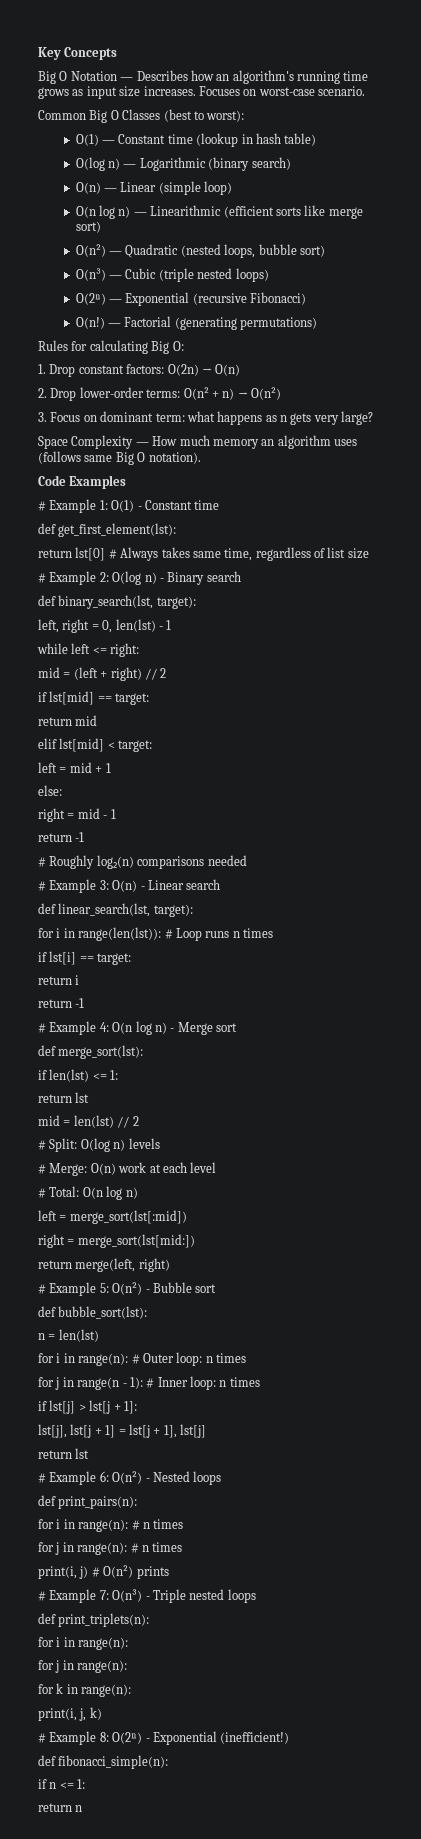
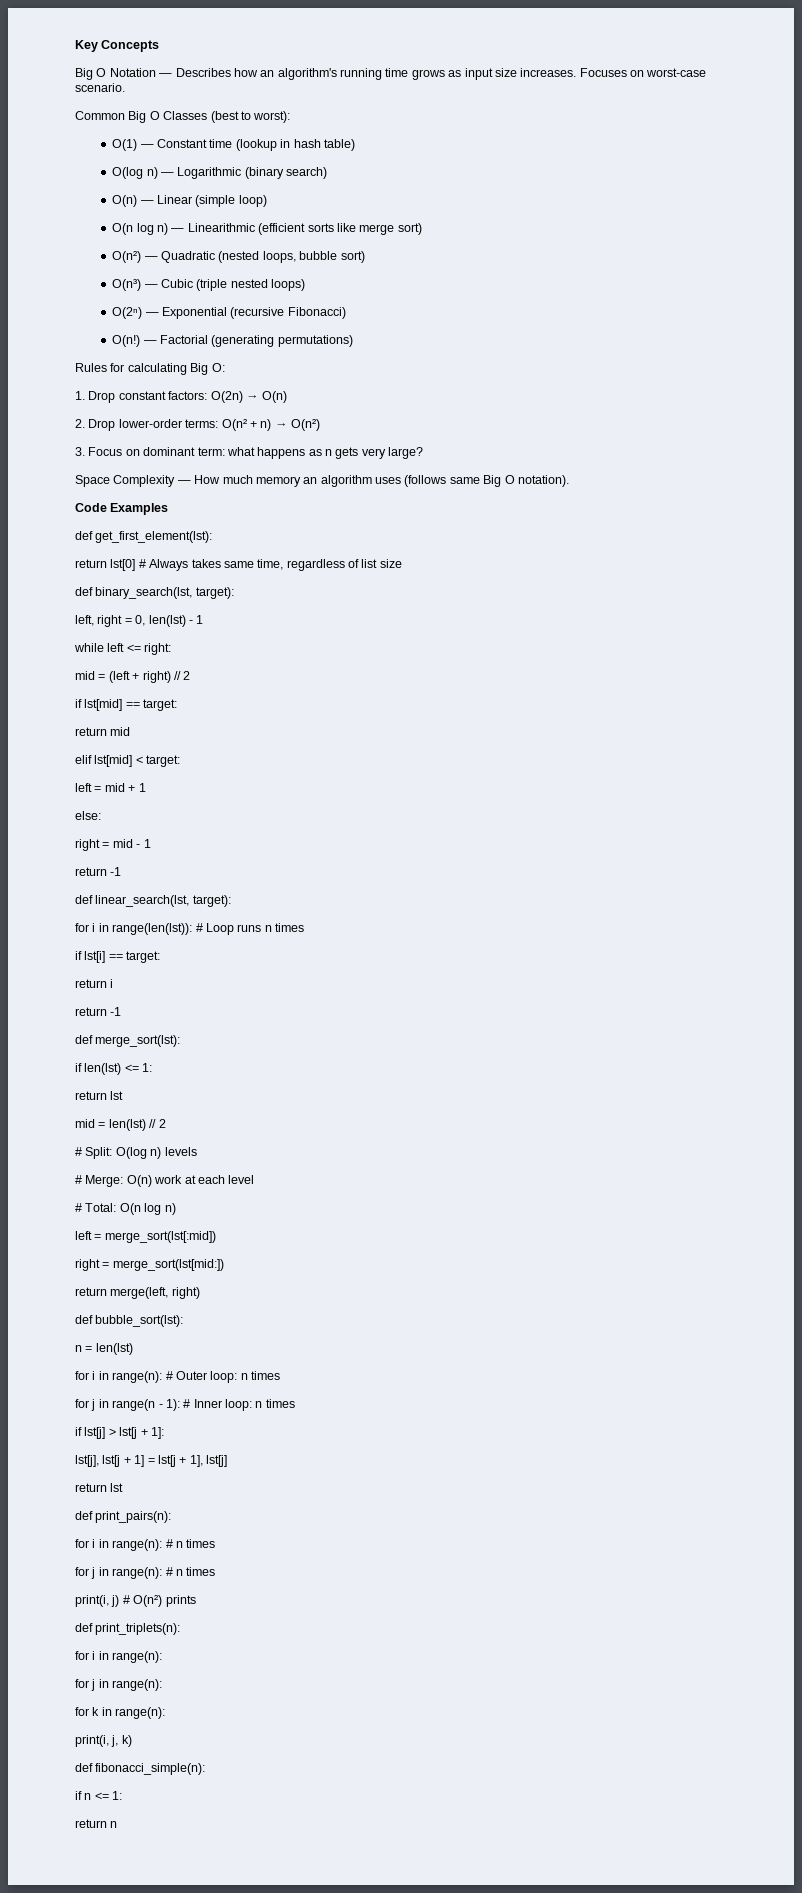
- # Example 1: O(1) - Constant time
- # Example 2: O(log n) - Binary search
- # Roughly log₂(n) comparisons needed
- # Example 3: O(n) - Linear search
- # Example 4: O(n log n) - Merge sort
- # Example 5: O(n²) - Bubble sort
- # Example 6: O(n²) - Nested loops
- # Example 7: O(n³) - Triple nested loops
- # Example 8: O(2ⁿ) - Exponential (inefficient!)

